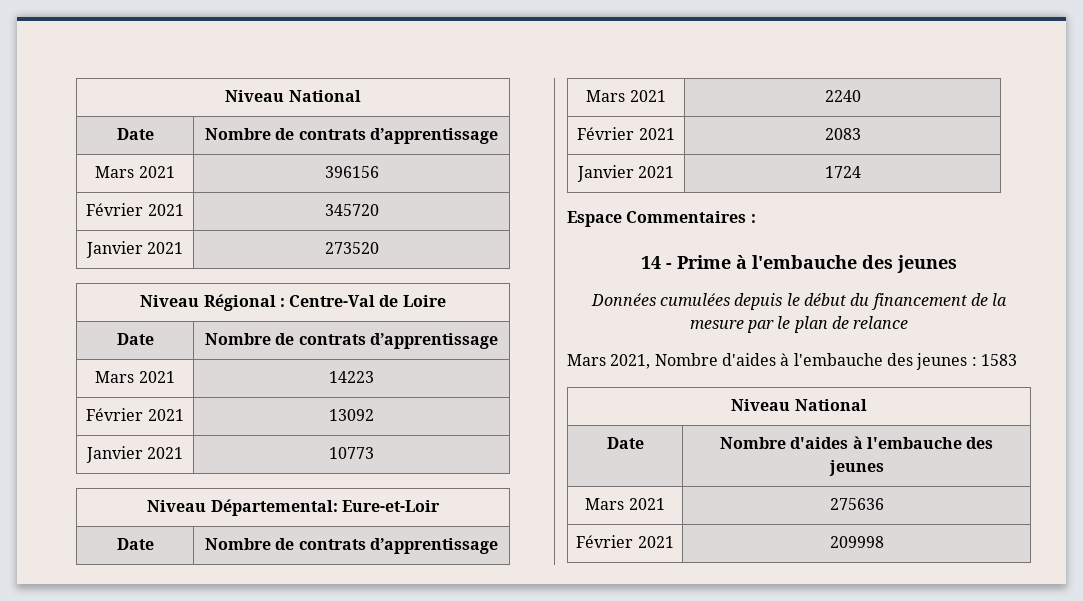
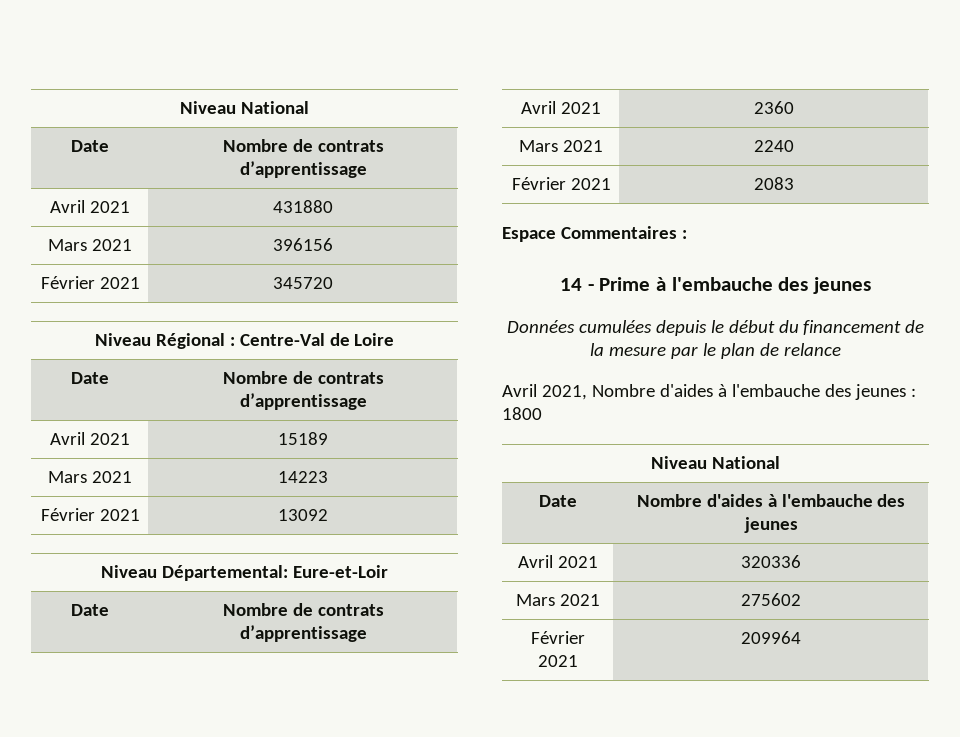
+ Avril 2021 | 431880
- Janvier 2021 | 273520
+ Avril 2021 | 15189
- Janvier 2021 | 10773
+ Avril 2021 | 2360
- Janvier 2021 | 1724
- Mars 2021, Nombre d'aides à l'embauche des jeunes : 1583
+ Avril 2021, Nombre d'aides à l'embauche des jeunes : 1800
- Mars 2021 | 275636
- Février 2021 | 209998
+ Avril 2021 | 320336
+ Mars 2021 | 275602
+ Février 2021 | 209964

